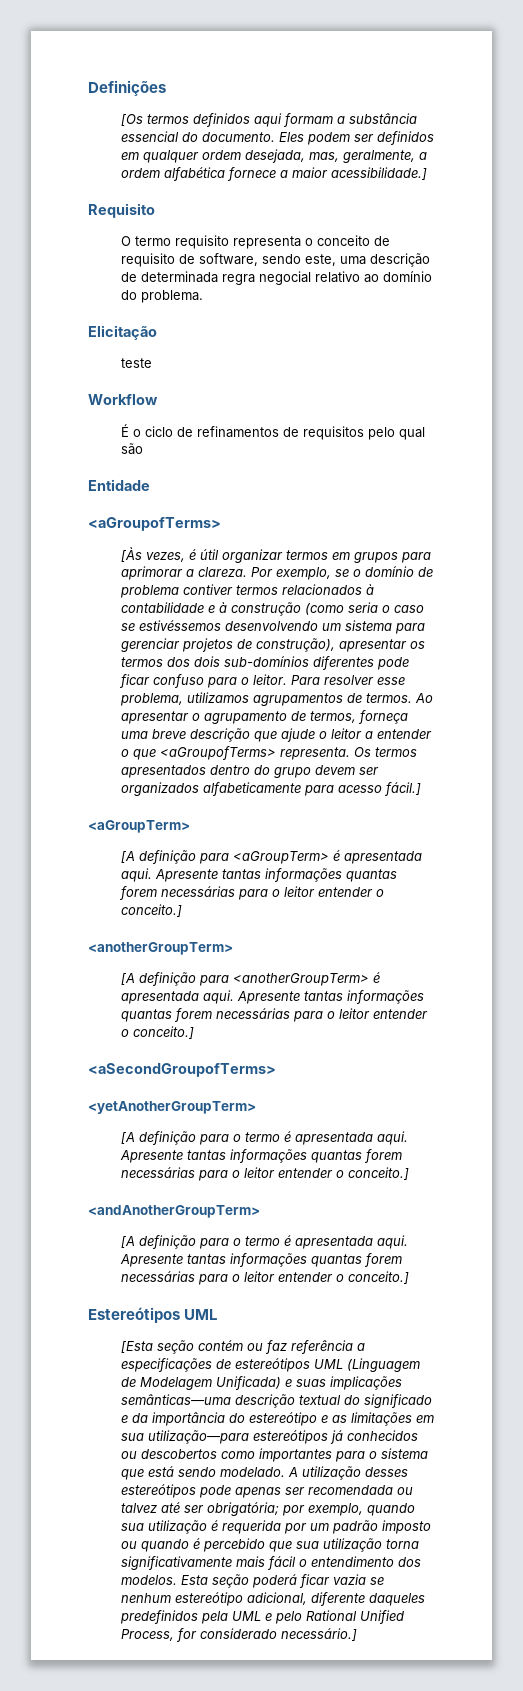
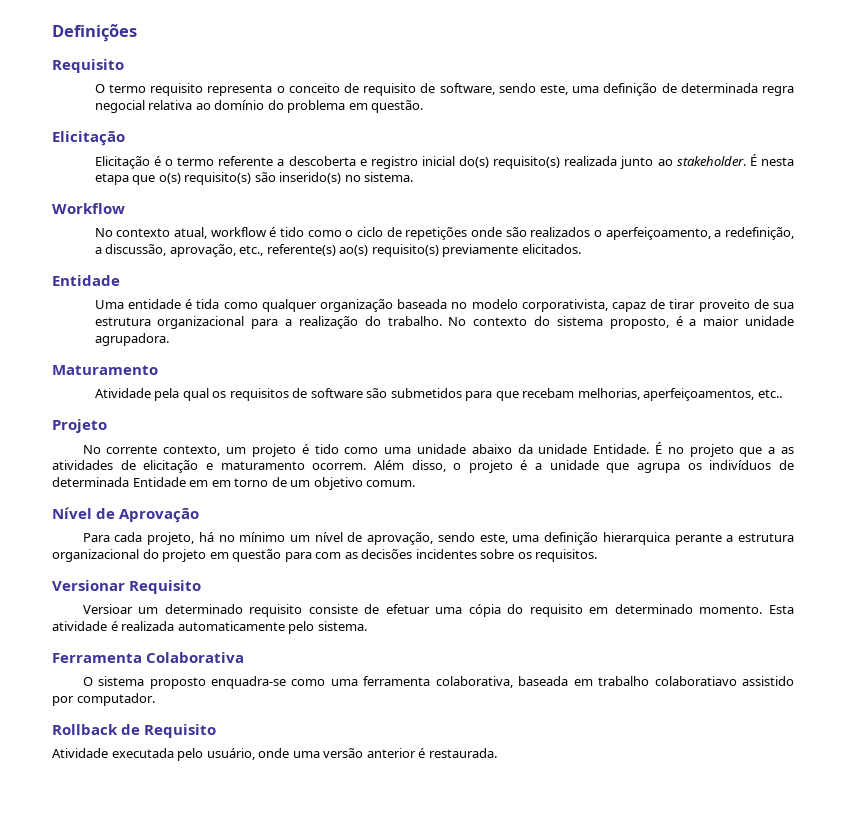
- [Os termos definidos aqui formam a substância essencial do documento. Eles podem ser definidos em qualquer ordem desejada, mas, geralmente, a ordem alfabética fornece a maior acessibilidade.]
- O termo requisito representa o conceito de requisito de software, sendo este, uma descrição de determinada regra negocial relativo ao domínio do problema.
+ O termo requisito representa o conceito de requisito de software, sendo este, uma definição de determinada regra negocial relativa ao domínio do problema em questão.
  Elicitação
- teste
+ Elicitação é o termo referente a descoberta e registro inicial do(s) requisito(s) realizada junto ao stakeholder. É nesta etapa que o(s) requisito(s) são inserido(s) no sistema.
  Workflow
- É o ciclo de refinamentos de requisitos pelo qual são
+ No contexto atual, workflow é tido como o ciclo de repetições onde são realizados o aperfeiçoamento, a redefinição, a discussão, aprovação, etc., referente(s) ao(s) requisito(s) previamente elicitados.
  Entidade
- <aGroupofTerms>
- [Às vezes, é útil organizar termos em grupos para aprimorar a clareza. Por exemplo, se o domínio de problema contiver termos relacionados à contabilidade e à construção (como seria o caso se estivéssemos desenvolvendo um sistema para gerenciar projetos de construção), apresentar os termos dos dois sub-domínios diferentes pode ficar confuso para o leitor. Para resolver esse problema, utilizamos agrupamentos de termos. Ao apresentar o agrupamento de termos, forneça uma breve descrição que ajude o leitor a entender o que <aGroupofTerms> representa. Os termos apresentados dentro do grupo devem ser organizados alfabeticamente para acesso fácil.]
- <aGroupTerm>
- [A definição para <aGroupTerm> é apresentada aqui. Apresente tantas informações quantas forem necessárias para o leitor entender o conceito.]
- <anotherGroupTerm>
- [A definição para <anotherGroupTerm> é apresentada aqui. Apresente tantas informações quantas forem necessárias para o leitor entender o conceito.]
- <aSecondGroupofTerms>
- <yetAnotherGroupTerm>
- [A definição para o termo é apresentada aqui. Apresente tantas informações quantas forem necessárias para o leitor entender o conceito.]
- <andAnotherGroupTerm>
- [A definição para o termo é apresentada aqui. Apresente tantas informações quantas forem necessárias para o leitor entender o conceito.]
- Estereótipos UML
- [Esta seção contém ou faz referência a especificações de estereótipos UML (Linguagem de Modelagem Unificada) e suas implicações semânticas—uma descrição textual do significado e da importância do estereótipo e as limitações em sua utilização—para estereótipos já conhecidos ou descobertos como importantes para o sistema que está sendo modelado. A utilização desses estereótipos pode apenas ser recomendada ou talvez até ser obrigatória; por exemplo, quando sua utilização é requerida por um padrão imposto ou quando é percebido que sua utilização torna significativamente mais fácil o entendimento dos modelos. Esta seção poderá ficar vazia se nenhum estereótipo adicional, diferente daqueles predefinidos pela UML e pelo Rational Unified Process, for considerado necessário.]
+ Uma entidade é tida como qualquer organização baseada no modelo corporativista, capaz de tirar proveito de sua estrutura organizacional para a realização do trabalho. No contexto do sistema proposto, é a maior unidade agrupadora.
+ Maturamento
+ Atividade pela qual os requisitos de software são submetidos para que recebam melhorias, aperfeiçoamentos, etc..
+ Projeto
+ No corrente contexto, um projeto é tido como uma unidade abaixo da unidade Entidade. É no projeto que a as atividades de elicitação e maturamento ocorrem. Além disso, o projeto é a unidade que agrupa os indivíduos de determinada Entidade em em torno de um objetivo comum.
+ Nível de Aprovação
+ Para cada projeto, há no mínimo um nível de aprovação, sendo este, uma definição hierarquica perante a estrutura organizacional do projeto em questão para com as decisões incidentes sobre os requisitos.
+ Versionar Requisito
+ Versioar um determinado requisito consiste de efetuar uma cópia do requisito em determinado momento. Esta atividade é realizada automaticamente pelo sistema.
+ Ferramenta Colaborativa
+ O sistema proposto enquadra-se como uma ferramenta colaborativa, baseada em trabalho colaboratiavo assistido por computador.
+ Rollback de Requisito
+ Atividade executada pelo usuário, onde uma versão anterior é restaurada.

